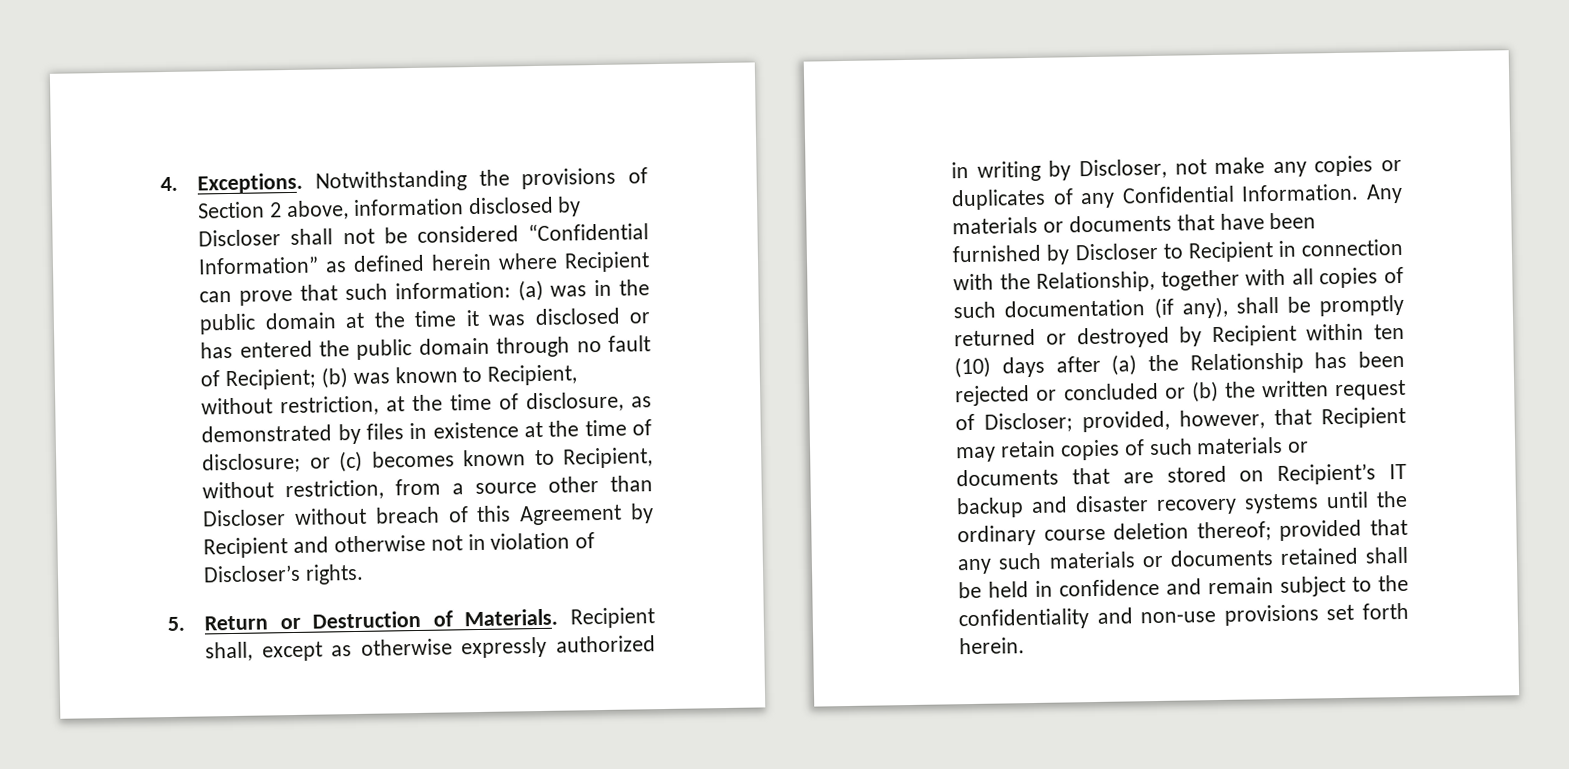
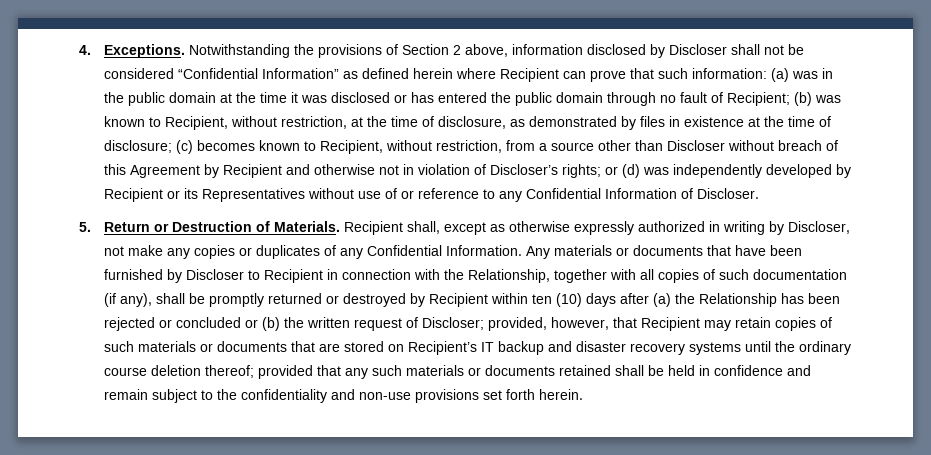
- or (c) becomes known to Recipient, without restriction, from a source other than Discloser without breach of this Agreement by Recipient and otherwise not in violation of Discloser’s rights.
+ (c) becomes known to Recipient, without restriction, from a source other than Discloser without breach of this Agreement by Recipient and otherwise not in violation of Discloser’s rights; or (d) was independently developed by Recipient or its Representatives without use of or reference to any Confidential Information of Discloser.

